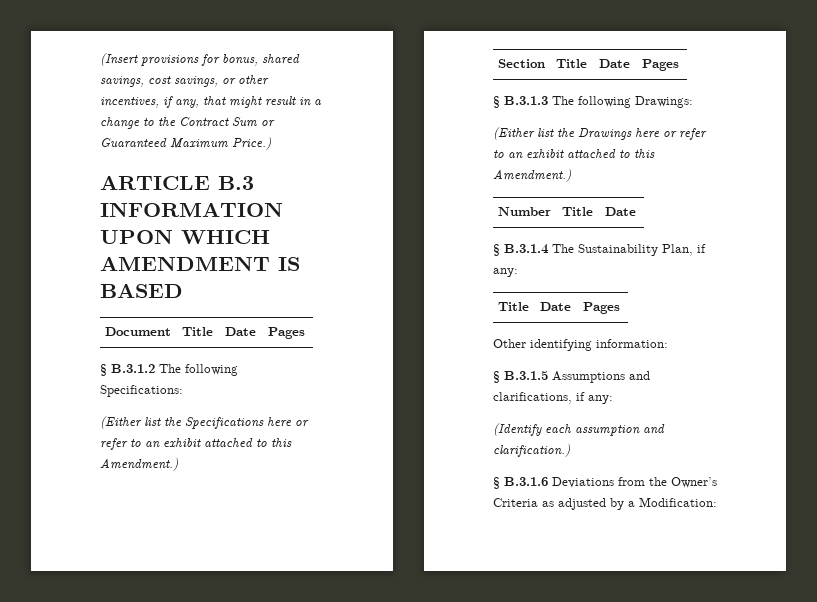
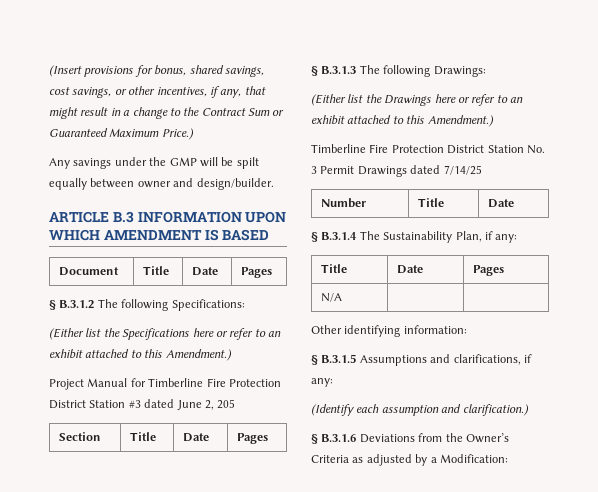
+ Any savings under the GMP will be spilt equally between owner and design/builder.
+ Project Manual for Timberline Fire Protection District Station #3 dated June 2, 205
+ Timberline Fire Protection District Station No. 3 Permit Drawings dated 7/14/25
+ N/A | |

